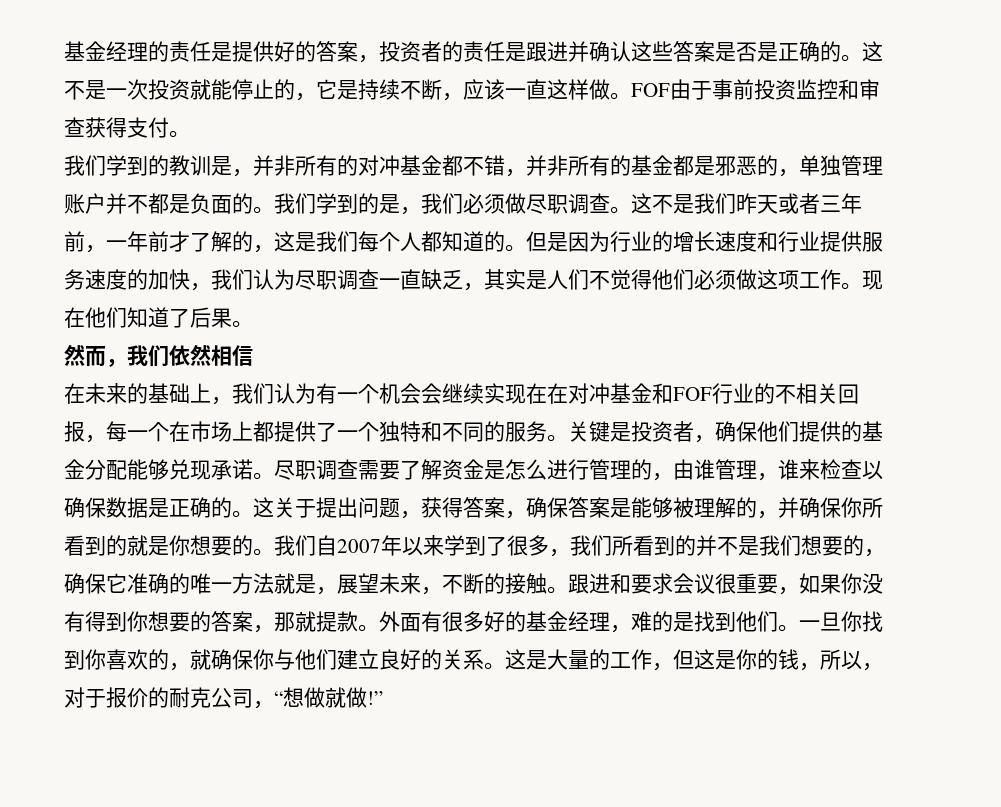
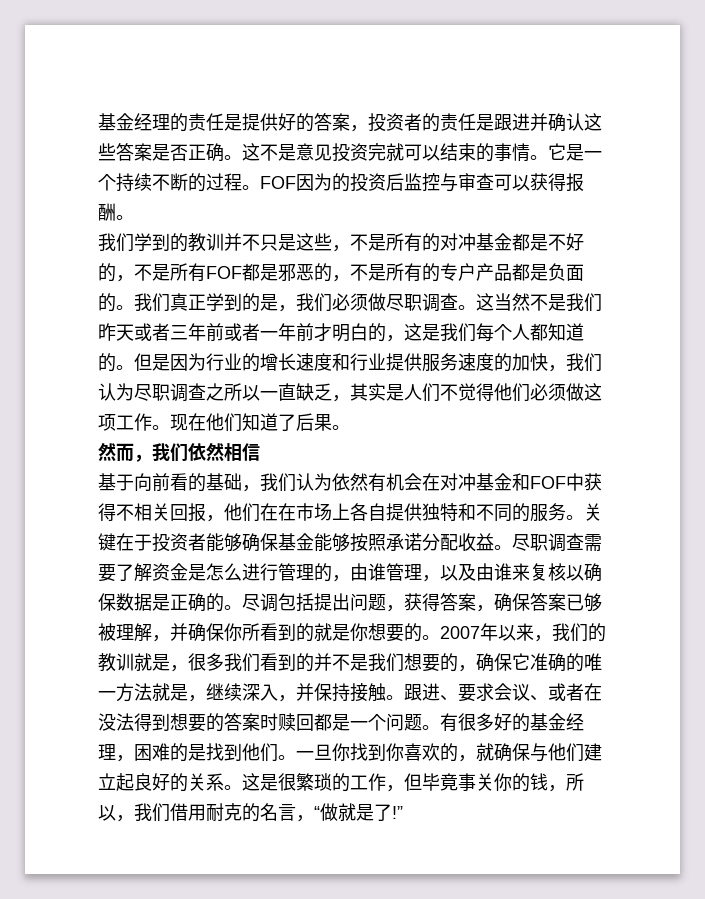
- 基金经理的责任是提供好的答案，投资者的责任是跟进并确认这些答案是否是正确的。这不是一次投资就能停止的，它是持续不断，应该一直这样做。FOF由于事前投资监控和审查获得支付。
- 我们学到的教训是，并非所有的对冲基金都不错，并非所有的基金都是邪恶的，单独管理账户并不都是负面的。
+ 基金经理的责任是提供好的答案，投资者的责任是跟进并确认这些答案是否正确。这不是意见投资完就可以结束的事情。它是一个持续不断的过程。FOF因为的投资后监控与审查可以获得报酬。
+ 我们学到的教训并不只是这些，不是所有的对冲基金都是不好的，不是所有FOF都是邪恶的，不是所有的专户产品都是负面的。
- 我们学到的是，我们必须做尽职调查。
+ 我们真正学到的是，我们必须做尽职调查。
- 这不是我们昨天或者三年前，一年前才了解的，这是我们每个人都知道的。
+ 这当然不是我们昨天或者三年前或者一年前才明白的，这是我们每个人都知道的。
- 但是因为行业的增长速度和行业提供服务速度的加快，我们认为尽职调查一直缺乏，其实是人们不觉得他们必须做这项工作。
+ 但是因为行业的增长速度和行业提供服务速度的加快，我们认为尽职调查之所以一直缺乏，其实是人们不觉得他们必须做这项工作。
- 在未来的基础上，我们认为有一个机会会继续实现在在对冲基金和FOF行业的不相关回报，每一个在市场上都提供了一个独特和不同的服务。
+ 基于向前看的基础，我们认为依然有机会在对冲基金和FOF中获得不相关回报，他们在在市场上各自提供独特和不同的服务。
- 关键是投资者，确保他们提供的基金分配能够兑现承诺。
+ 关键在于投资者能够确保基金能够按照承诺分配收益。
- 尽职调查需要了解资金是怎么进行管理的，由谁管理，谁来检查以确保数据是正确的。
+ 尽职调查需要了解资金是怎么进行管理的，由谁管理，以及由谁来复核以确保数据是正确的。
- 这关于提出问题，获得答案，确保答案是能够被理解的，并确保你所看到的就是你想要的。
+ 尽调包括提出问题，获得答案，确保答案已够被理解，并确保你所看到的就是你想要的。
- 我们自2007年以来学到了很多，我们所看到的并不是我们想要的，确保它准确的唯一方法就是，展望未来，不断的接触。
+ 2007年以来，我们的教训就是，很多我们看到的并不是我们想要的，确保它准确的唯一方法就是，继续深入，并保持接触。
- 跟进和要求会议很重要，如果你没有得到你想要的答案，那就提款。外面有很多好的基金经理，难的是找到他们。
+ 跟进、要求会议、或者在没法得到想要的答案时赎回都是一个问题。有很多好的基金经理，困难的是找到他们。
- 一旦你找到你喜欢的，就确保你与他们建立良好的关系。
+ 一旦你找到你喜欢的，就确保与他们建立起良好的关系。
- 这是大量的工作，但这是你的钱，所以，对于报价的耐克公司，“想做就做!”
+ 这是很繁琐的工作，但毕竟事关你的钱，所以，我们借用耐克的名言，“做就是了!”

